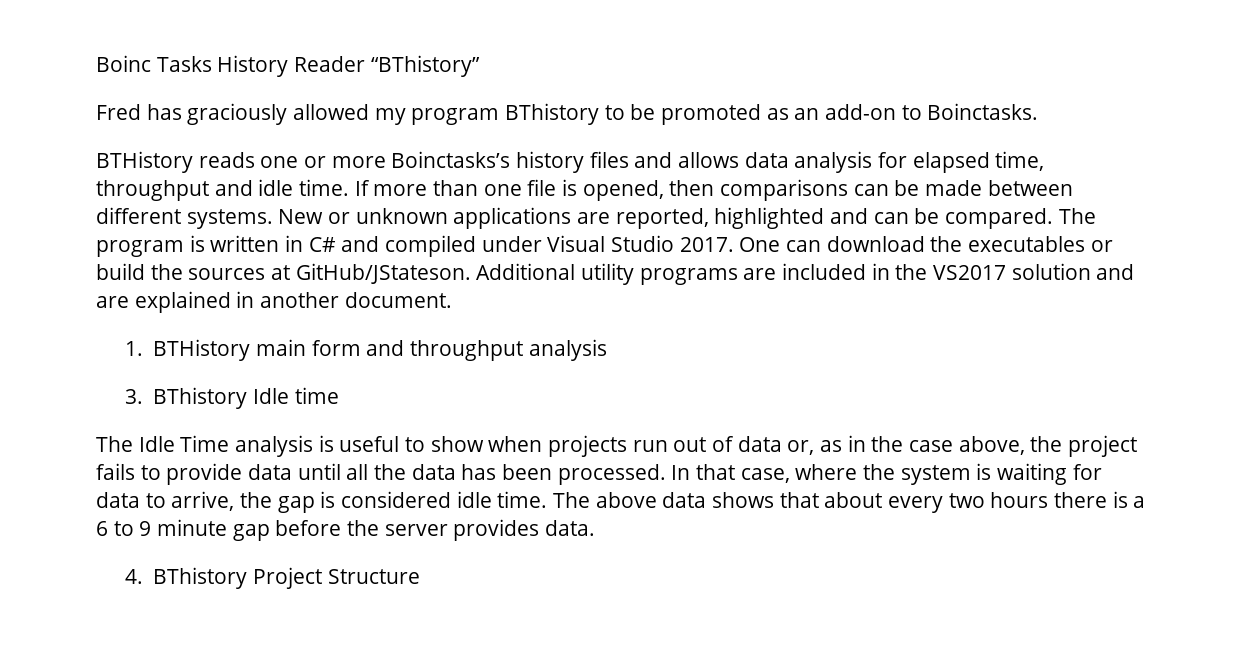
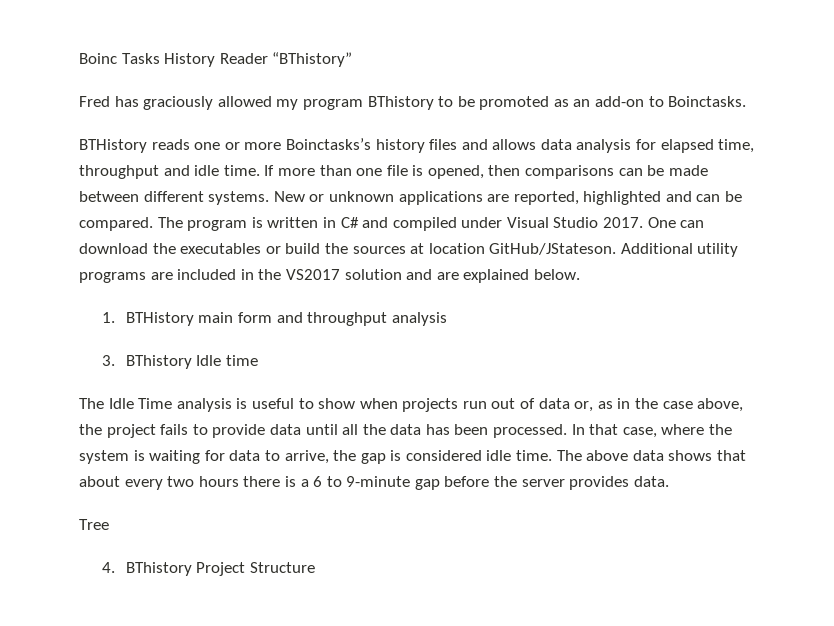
- One can download the executables or build the sources at GitHub/JStateson.
+ One can download the executables or build the sources at location GitHub/JStateson.
- Additional utility programs are included in the VS2017 solution and are explained in another document.
+ Additional utility programs are included in the VS2017 solution and are explained below.
- The above data shows that about every two hours there is a 6 to 9 minute gap before the server provides data.
+ The above data shows that about every two hours there is a 6 to 9-minute gap before the server provides data.
+ Tree

